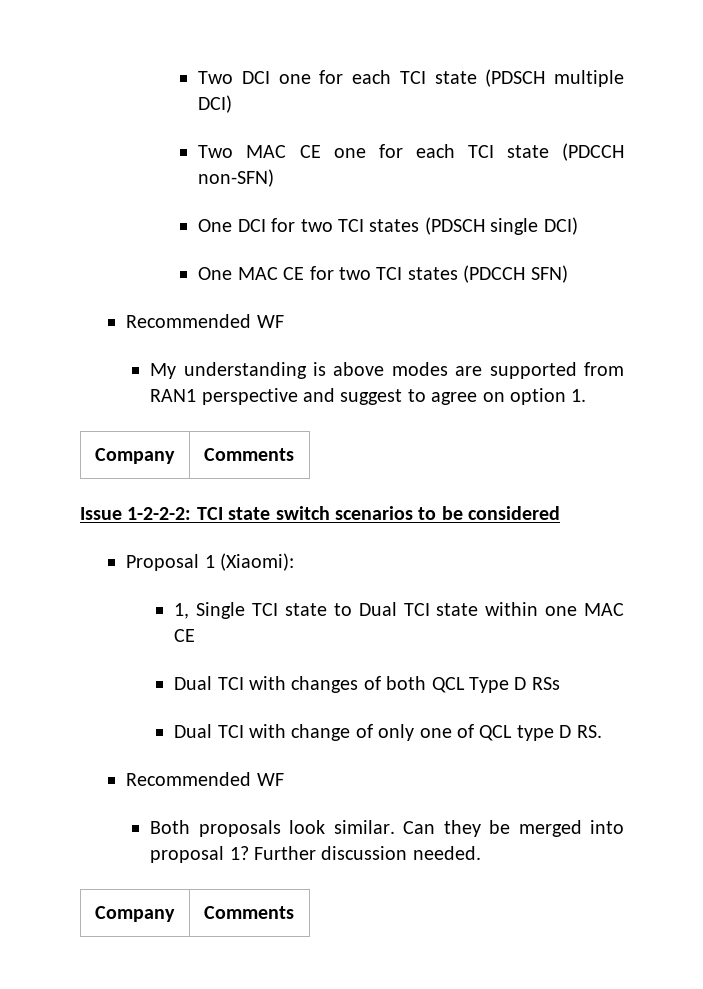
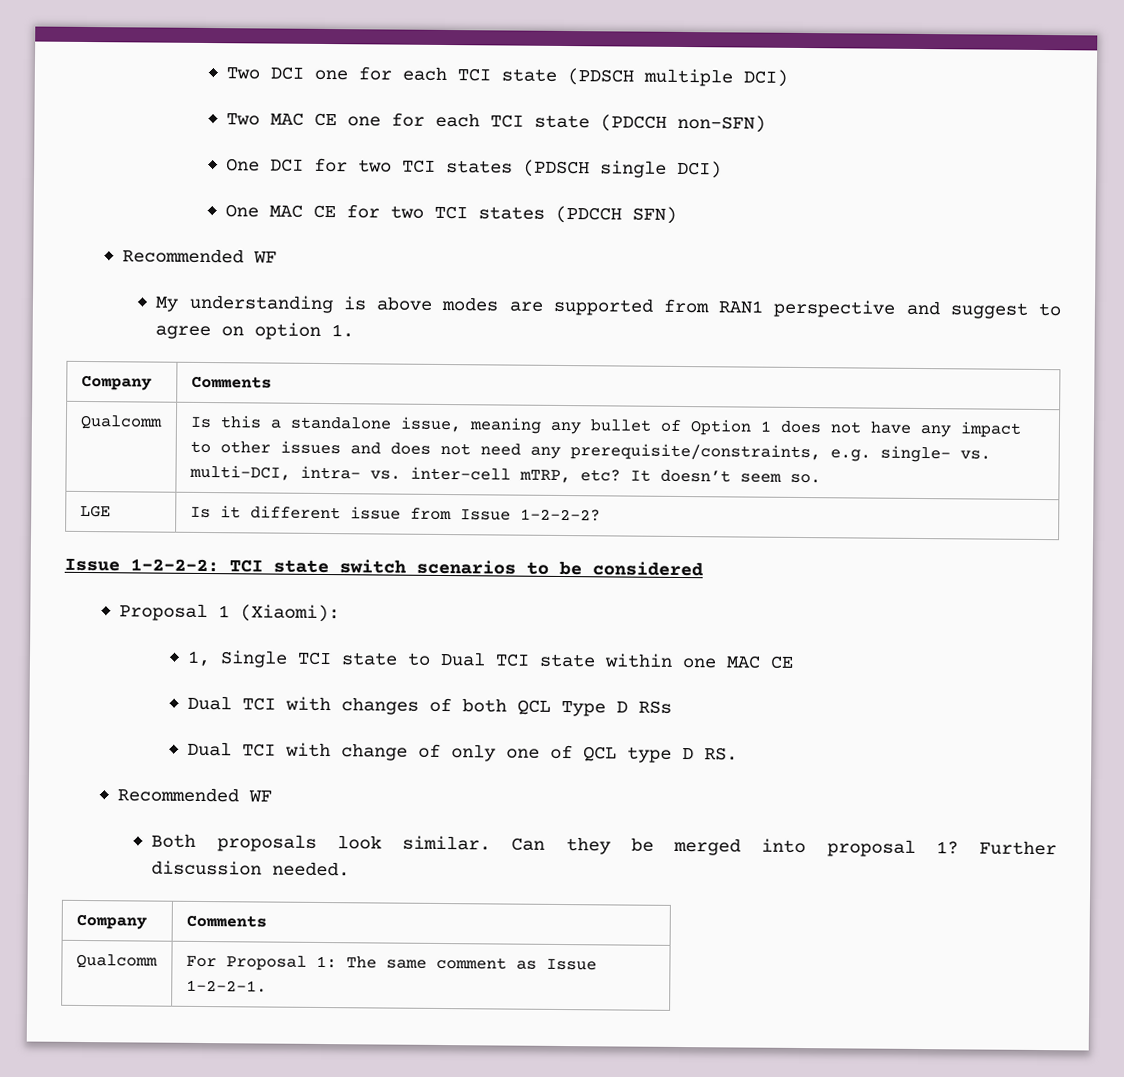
+ Qualcomm | Is this a standalone issue, meaning any bullet of Option 1 does not have any impact to other issues and does not need any prerequisite/constraints, e.g. single- vs. multi-DCI, intra- vs. inter-cell mTRP, etc? It doesn’t seem so.
+ LGE | Is it different issue from Issue 1-2-2-2?
+ Qualcomm | For Proposal 1: The same comment as Issue 1-2-2-1.

